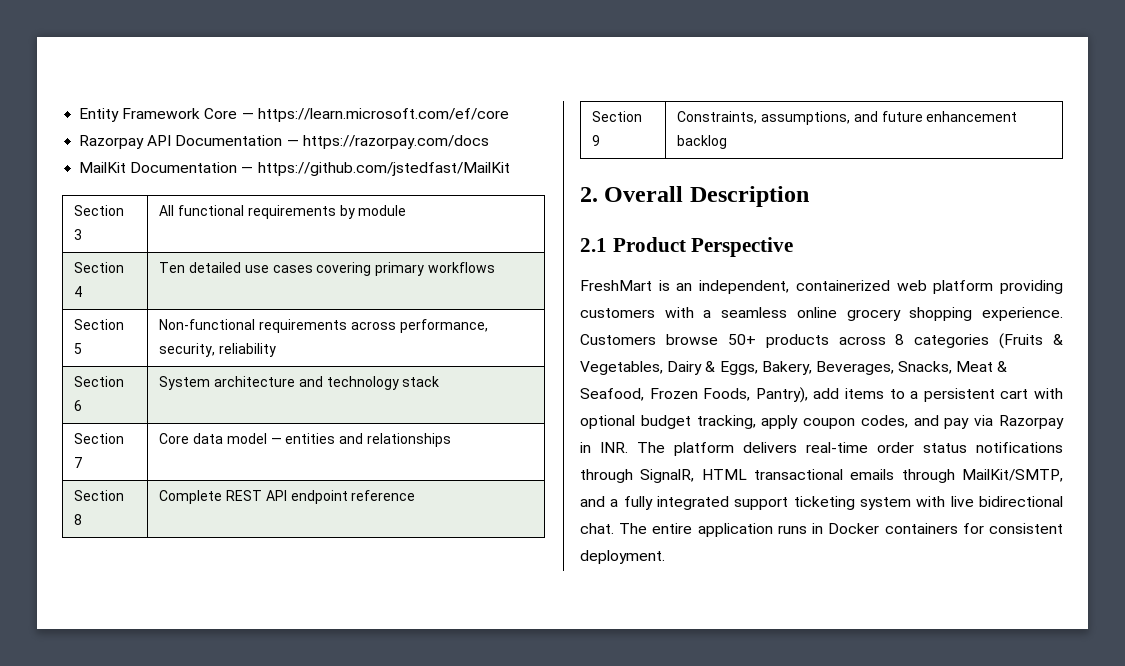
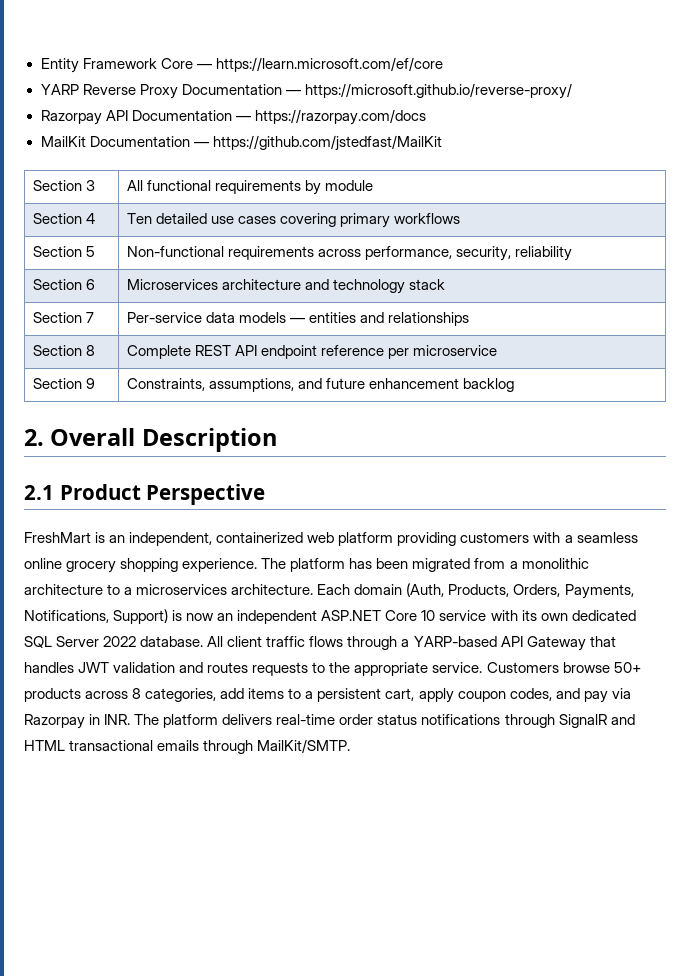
+ YARP Reverse Proxy Documentation — https://microsoft.github.io/reverse-proxy/
- Section 6 | System architecture and technology stack
+ Section 6 | Microservices architecture and technology stack
- Section 7 | Core data model — entities and relationships
+ Section 7 | Per-service data models — entities and relationships
- Section 8 | Complete REST API endpoint reference
+ Section 8 | Complete REST API endpoint reference per microservice
+ The platform has been migrated from a monolithic architecture to a microservices architecture. Each domain (Auth, Products, Orders, Payments, Notifications, Support) is now an independent ASP.NET Core 10 service with its own dedicated SQL Server 2022 database. All client traffic flows through a YARP-based API Gateway that handles JWT validation and routes requests to the appropriate service.
- Customers browse 50+ products across 8 categories (Fruits & Vegetables, Dairy & Eggs, Bakery, Beverages, Snacks, Meat & Seafood, Frozen Foods, Pantry), add items to a persistent cart with optional budget tracking, apply coupon codes, and pay via Razorpay in INR. The platform delivers real-time order status notifications through SignalR, HTML transactional emails through MailKit/SMTP, and a fully integrated support ticketing system with live bidirectional chat. The entire application runs in Docker containers for consistent deployment.
+ Customers browse 50+ products across 8 categories, add items to a persistent cart, apply coupon codes, and pay via Razorpay in INR. The platform delivers real-time order status notifications through SignalR and HTML transactional emails through MailKit/SMTP.

